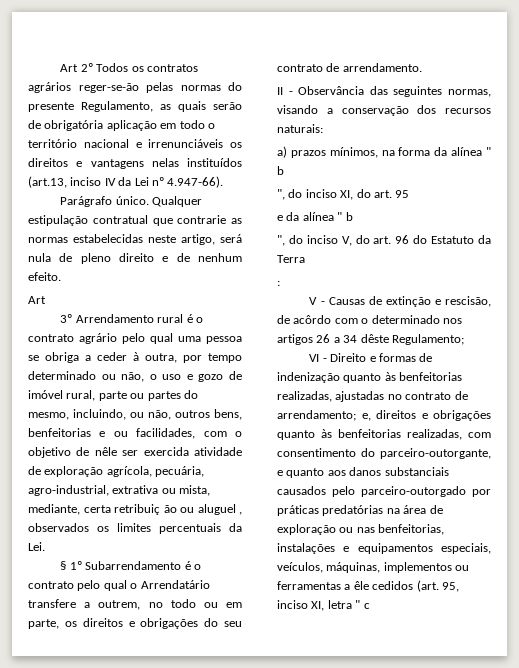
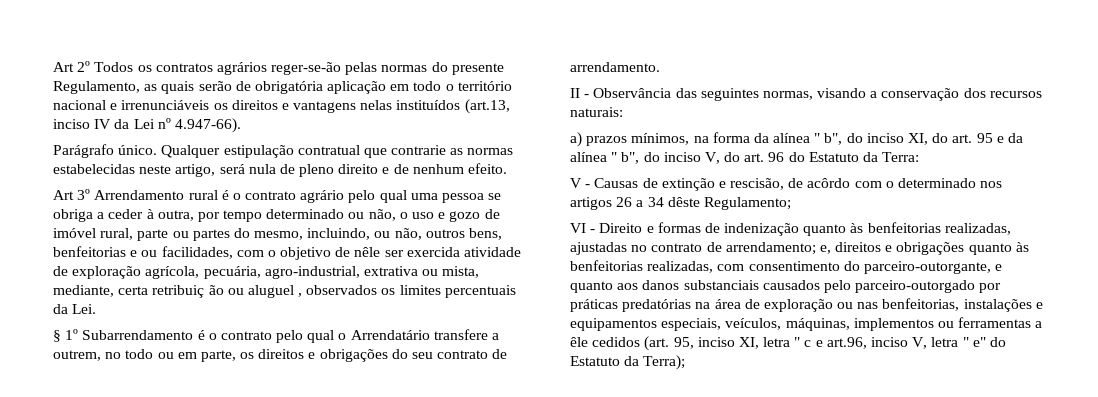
  Qualquer estipulação contratual que contrarie as normas estabelecidas neste artigo, será nula de pleno direito e de nenhum efeito.
- Art
- 3º Arrendamento rural é o contrato agrário pelo qual uma pessoa se obriga a ceder à outra, por tempo determinado ou não, o uso e gozo de imóvel rural, parte ou partes do mesmo, incluindo, ou não, outros bens, benfeitorias e ou facilidades, com o objetivo de nêle ser exercida atividade de exploração agrícola, pecuária, agro-industrial, extrativa ou mista, mediante, certa retribuiç ão ou aluguel , observados os limites percentuais da Lei.
+ Art 3º Arrendamento rural é o contrato agrário pelo qual uma pessoa se obriga a ceder à outra, por tempo determinado ou não, o uso e gozo de imóvel rural, parte ou partes do mesmo, incluindo, ou não, outros bens, benfeitorias e ou facilidades, com o objetivo de nêle ser exercida atividade de exploração agrícola, pecuária, agro-industrial, extrativa ou mista, mediante, certa retribuiç ão ou aluguel , observados os limites percentuais da Lei.
- a) prazos mínimos, na forma da alínea " b
- ", do inciso XI, do art. 95
- e da alínea " b
- ", do inciso V, do art. 96 do Estatuto da Terra
- :
+ a) prazos mínimos, na forma da alínea " b", do inciso XI, do art. 95 e da alínea " b", do inciso V, do art. 96 do Estatuto da Terra:
- e, direitos e obrigações quanto às benfeitorias realizadas, com consentimento do parceiro-outorgante, e quanto aos danos substanciais causados pelo parceiro-outorgado por práticas predatórias na área de exploração ou nas benfeitorias, instalações e equipamentos especiais, veículos, máquinas, implementos ou ferramentas a êle cedidos (art. 95, inciso XI, letra " c
+ e, direitos e obrigações quanto às benfeitorias realizadas, com consentimento do parceiro-outorgante, e quanto aos danos substanciais causados pelo parceiro-outorgado por práticas predatórias na área de exploração ou nas benfeitorias, instalações e equipamentos especiais, veículos, máquinas, implementos ou ferramentas a êle cedidos (art. 95, inciso XI, letra " c e art.96, inciso V, letra " e" do Estatuto da Terra);

